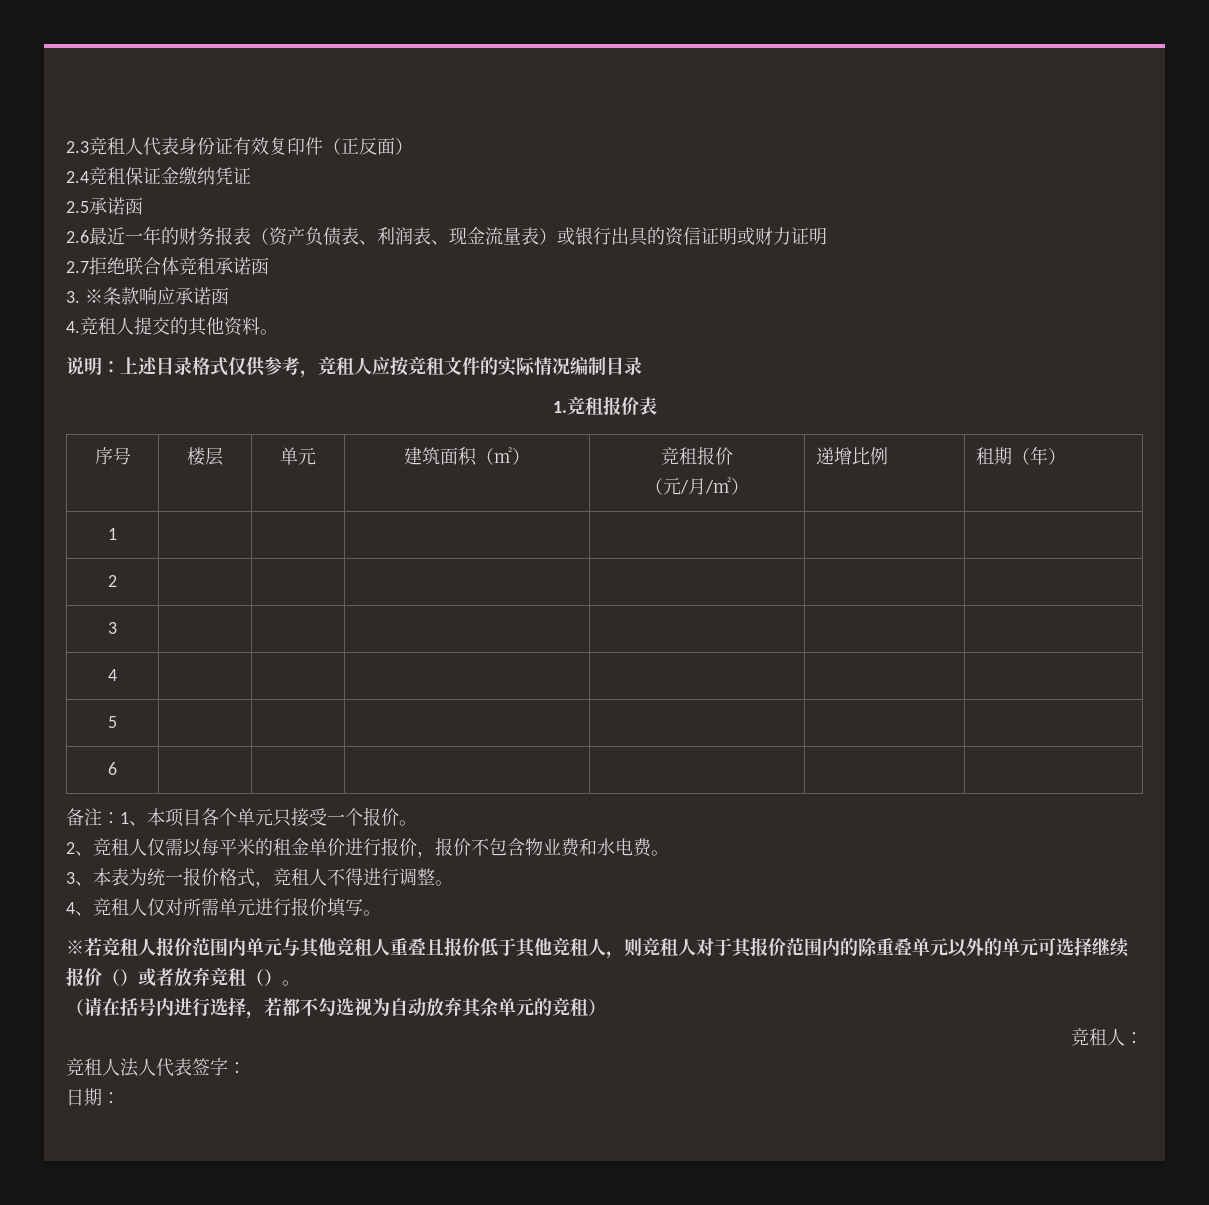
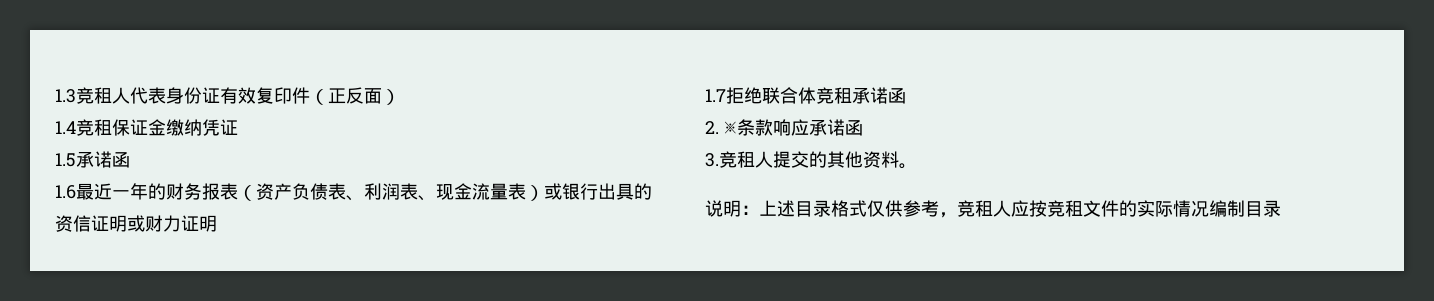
- 2.3竞租人代表身份证有效复印件（正反面）
+ 1.3竞租人代表身份证有效复印件（正反面）
- 2.4竞租保证金缴纳凭证
+ 1.4竞租保证金缴纳凭证
- 2.5承诺函
- 2.6最近一年的财务报表（资产负债表、利润表、现金流量表）或银行出具的资信证明或财力证明
+ 1.5承诺函
+ 1.6最近一年的财务报表（资产负债表、利润表、现金流量表）或银行出具的资信证明或财力证明
- 2.7拒绝联合体竞租承诺函
+ 1.7拒绝联合体竞租承诺函
- 3. ※条款响应承诺函
+ 2. ※条款响应承诺函
- 4.竞租人提交的其他资料。
+ 3.竞租人提交的其他资料。
- 1.竞租报价表
- 序号 | 楼层 | 单元 | 建筑面积（㎡） | 竞租报价
- （元/月/㎡） | 递增比例 | 租期（年）
- 1 | | | | | |
- 2 | | | | | |
- 3 | | | | | |
- 4 | | | | | |
- 5 | | | | | |
- 6 | | | | | |
- 备注：1、本项目各个单元只接受一个报价。
- 2、竞租人仅需以每平米的租金单价进行报价，报价不包含物业费和水电费。
- 3、本表为统一报价格式，竞租人不得进行调整。
- 4、竞租人仅对所需单元进行报价填写。
- ※若竞租人报价范围内单元与其他竞租人重叠且报价低于其他竞租人，则竞租人对于其报价范围内的除重叠单元以外的单元可选择继续报价（）或者放弃竞租（）。
- （请在括号内进行选择，若都不勾选视为自动放弃其余单元的竞租）
- 竞租人：
- 竞租人法人代表签字：
- 日期：

